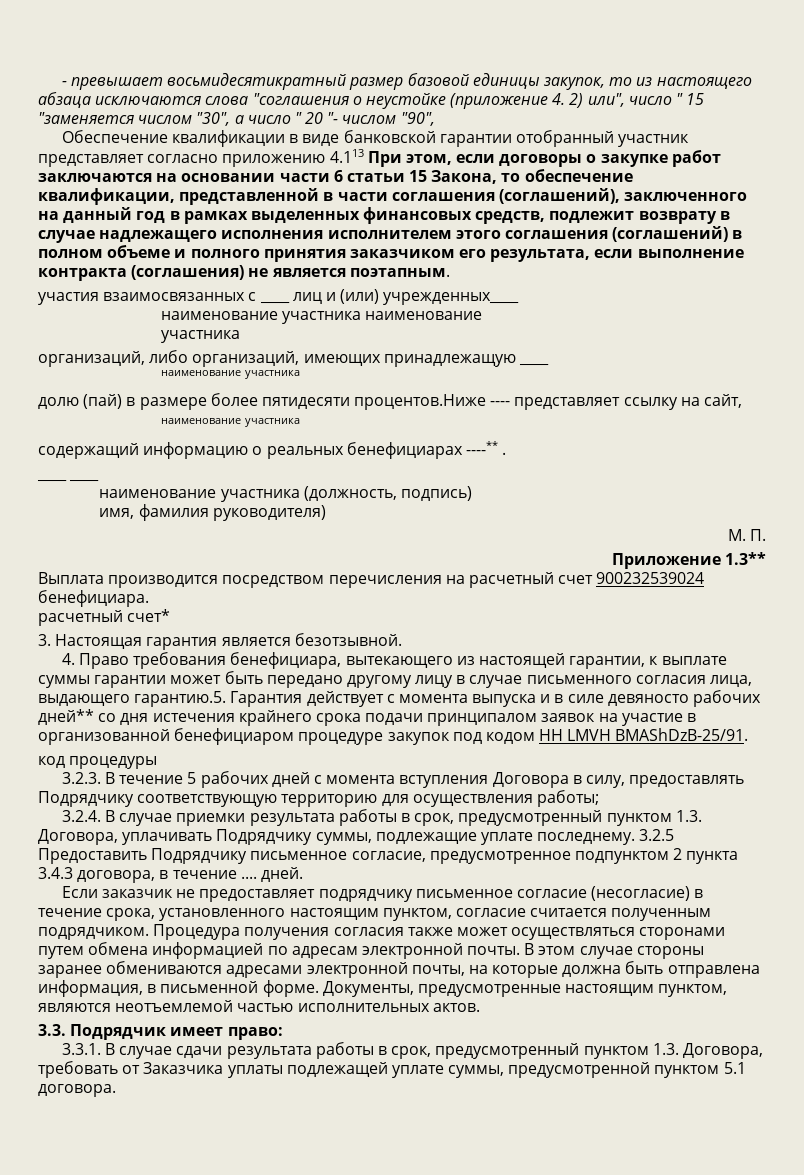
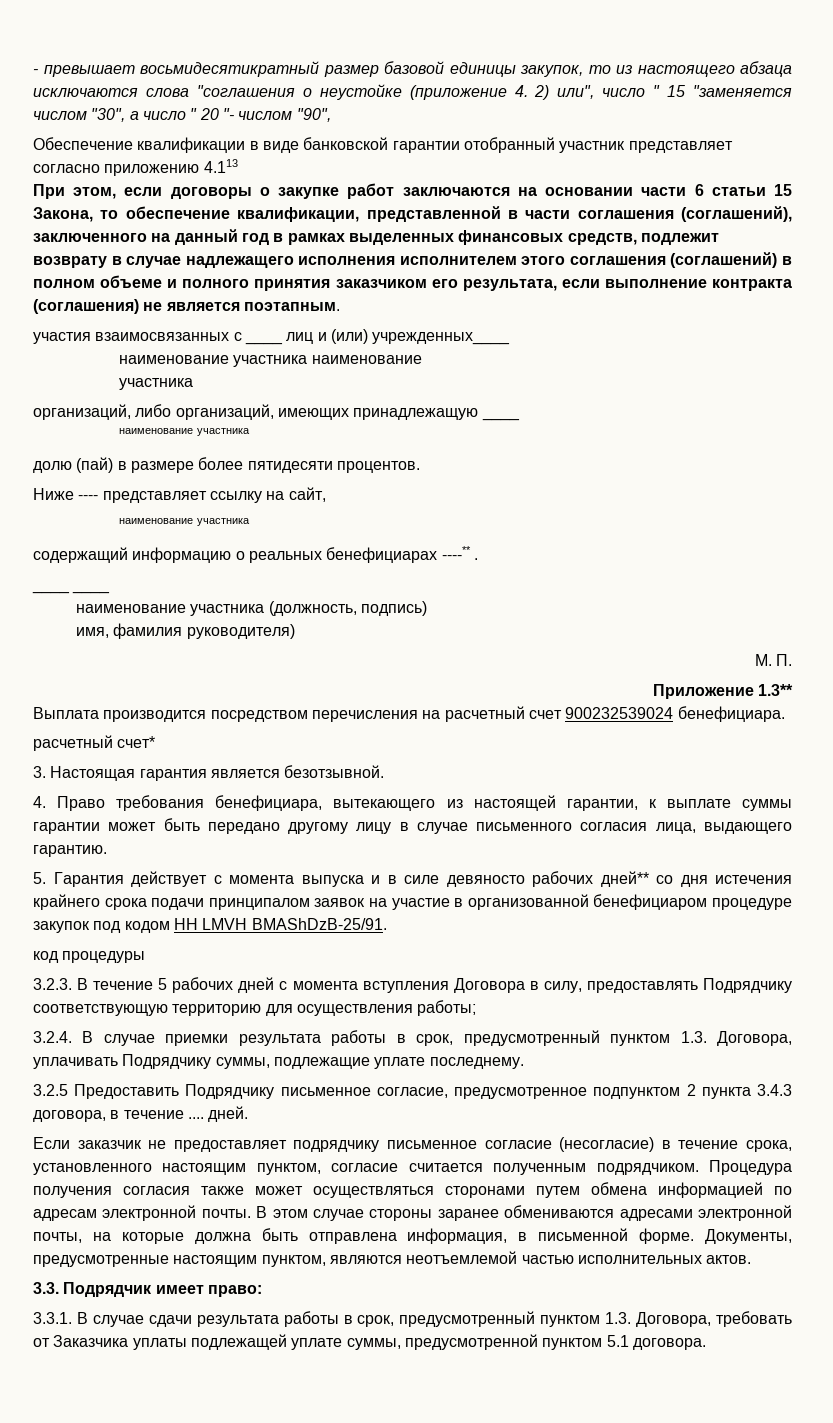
- Обеспечение квалификации в виде банковской гарантии отобранный участник представляет согласно приложению 4.113 При этом, если договоры о закупке работ заключаются на основании части 6 статьи 15 Закона, то обеспечение квалификации, представленной в части соглашения (соглашений), заключенного на данный год в рамках выделенных финансовых средств, подлежит возврату в случае надлежащего исполнения исполнителем этого соглашения (соглашений) в полном объеме и полного принятия заказчиком его результата, если выполнение контракта (соглашения) не является поэтапным.
+ Обеспечение квалификации в виде банковской гарантии отобранный участник представляет согласно приложению 4.113
+ При этом, если договоры о закупке работ заключаются на основании части 6 статьи 15 Закона, то обеспечение квалификации, представленной в части соглашения (соглашений), заключенного на данный год в рамках выделенных финансовых средств, подлежит возврату в случае надлежащего исполнения исполнителем этого соглашения (соглашений) в полном объеме и полного принятия заказчиком его результата, если выполнение контракта (соглашения) не является поэтапным.
- долю (пай) в размере более пятидесяти процентов.Ниже ---- представляет ссылку на сайт,
+ долю (пай) в размере более пятидесяти процентов.
+ Ниже ---- представляет ссылку на сайт,
- 4. Право требования бенефициара, вытекающего из настоящей гарантии, к выплате суммы гарантии может быть передано другому лицу в случае письменного согласия лица, выдающего гарантию.5. Гарантия действует с момента выпуска и в силе девяносто рабочих дней** со дня истечения крайнего срока подачи принципалом заявок на участие в организованной бенефициаром процедуре закупок под кодом HH LMVH BMAShDzB-25/91.
+ 4. Право требования бенефициара, вытекающего из настоящей гарантии, к выплате суммы гарантии может быть передано другому лицу в случае письменного согласия лица, выдающего гарантию.
+ 5. Гарантия действует с момента выпуска и в силе девяносто рабочих дней** со дня истечения крайнего срока подачи принципалом заявок на участие в организованной бенефициаром процедуре закупок под кодом HH LMVH BMAShDzB-25/91.
- 3.2.4. В случае приемки результата работы в срок, предусмотренный пунктом 1.3. Договора, уплачивать Подрядчику суммы, подлежащие уплате последнему. 3.2.5 Предоставить Подрядчику письменное согласие, предусмотренное подпунктом 2 пункта 3.4.3 договора, в течение .... дней.
+ 3.2.4. В случае приемки результата работы в срок, предусмотренный пунктом 1.3. Договора, уплачивать Подрядчику суммы, подлежащие уплате последнему.
+ 3.2.5 Предоставить Подрядчику письменное согласие, предусмотренное подпунктом 2 пункта 3.4.3 договора, в течение .... дней.

